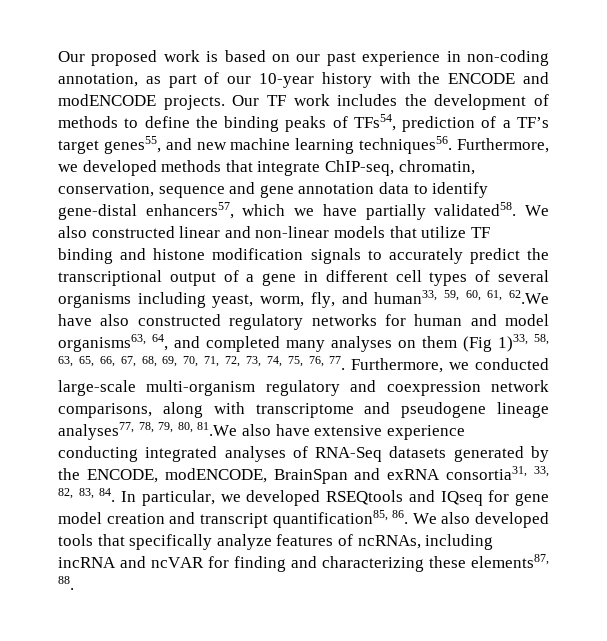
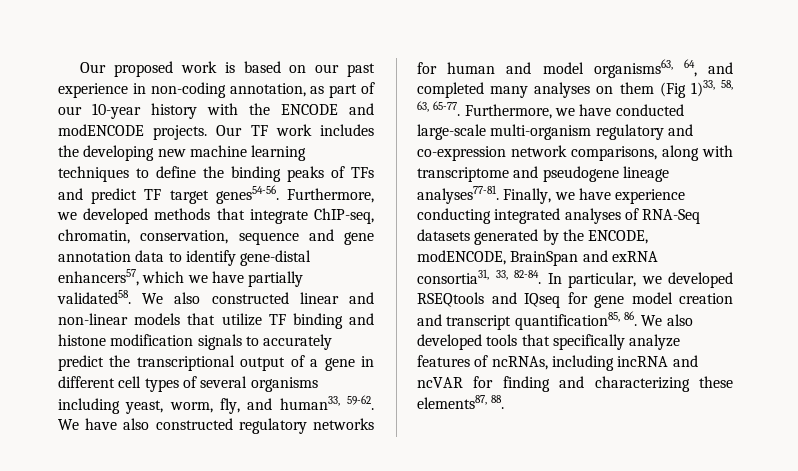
- Our TF work includes the development of methods to define the binding peaks of TFs54, prediction of a TF’s target genes55, and new machine learning techniques56.
+ Our TF work includes the developing new machine learning techniques to define the binding peaks of TFs and predict TF target genes54-56.
- We also constructed linear and non-linear models that utilize TF binding and histone modification signals to accurately predict the transcriptional output of a gene in different cell types of several organisms including yeast, worm, fly, and human33, 59, 60, 61, 62.We have also constructed regulatory networks for human and model organisms63, 64, and completed many analyses on them (Fig 1)33, 58, 63, 65, 66, 67, 68, 69, 70, 71, 72, 73, 74, 75, 76, 77. Furthermore, we conducted large-scale multi-organism regulatory and coexpression network comparisons, along with transcriptome and pseudogene lineage analyses77, 78, 79, 80, 81.We also have extensive experience conducting integrated analyses of RNA-Seq datasets generated by the ENCODE, modENCODE, BrainSpan and exRNA consortia31, 33, 82, 83, 84. In particular, we developed RSEQtools and IQseq for gene model creation and transcript quantification85, 86. We also developed tools that specifically analyze features of ncRNAs, including incRNA and ncVAR for finding and characterizing these elements87, 88.
+ We also constructed linear and non-linear models that utilize TF binding and histone modification signals to accurately predict the transcriptional output of a gene in different cell types of several organisms including yeast, worm, fly, and human33, 59-62. We have also constructed regulatory networks for human and model organisms63, 64, and completed many analyses on them (Fig 1)33, 58, 63, 65-77. Furthermore, we have conducted large-scale multi-organism regulatory and co-expression network comparisons, along with transcriptome and pseudogene lineage analyses77-81. Finally, we have experience conducting integrated analyses of RNA-Seq datasets generated by the ENCODE, modENCODE, BrainSpan and exRNA consortia31, 33, 82-84. In particular, we developed RSEQtools and IQseq for gene model creation and transcript quantification85, 86. We also developed tools that specifically analyze features of ncRNAs, including incRNA and ncVAR for finding and characterizing these elements87, 88.

